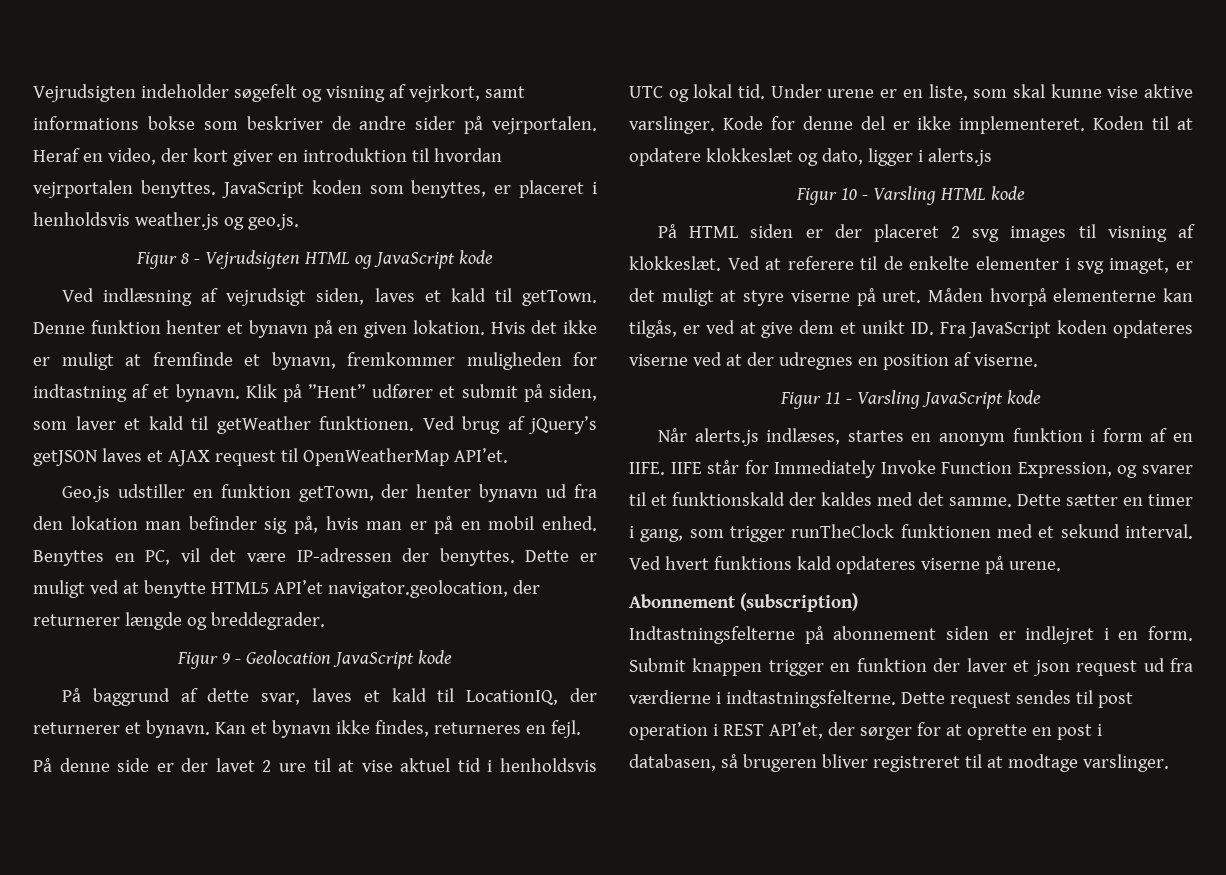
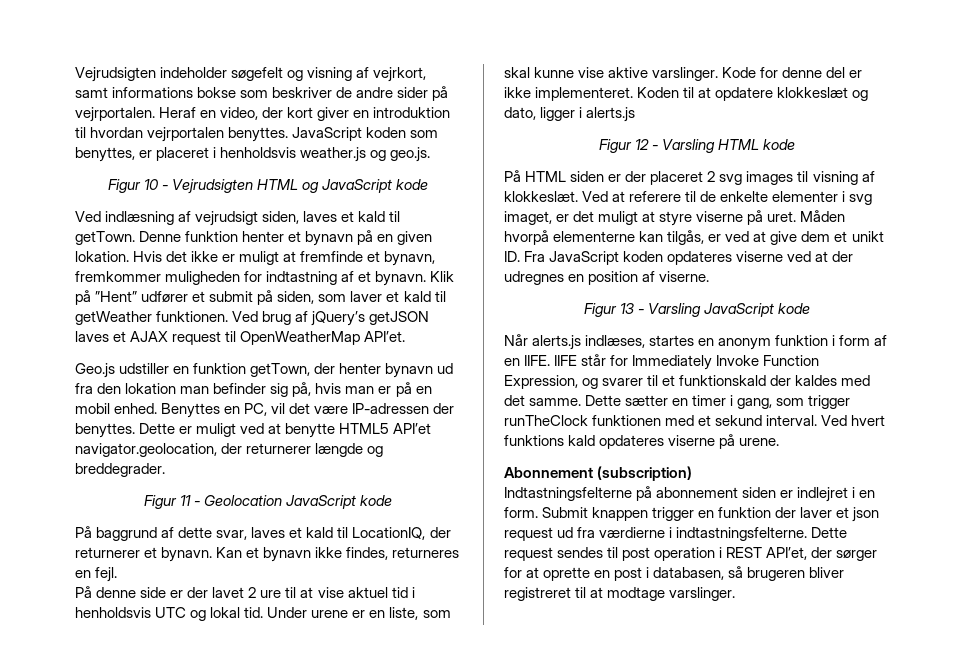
- Figur 8 - Vejrudsigten HTML og JavaScript kode
+ Figur 10 - Vejrudsigten HTML og JavaScript kode
- Figur 9 - Geolocation JavaScript kode
+ Figur 11 - Geolocation JavaScript kode
- Figur 10 - Varsling HTML kode
+ Figur 12 - Varsling HTML kode
- Figur 11 - Varsling JavaScript kode
+ Figur 13 - Varsling JavaScript kode

